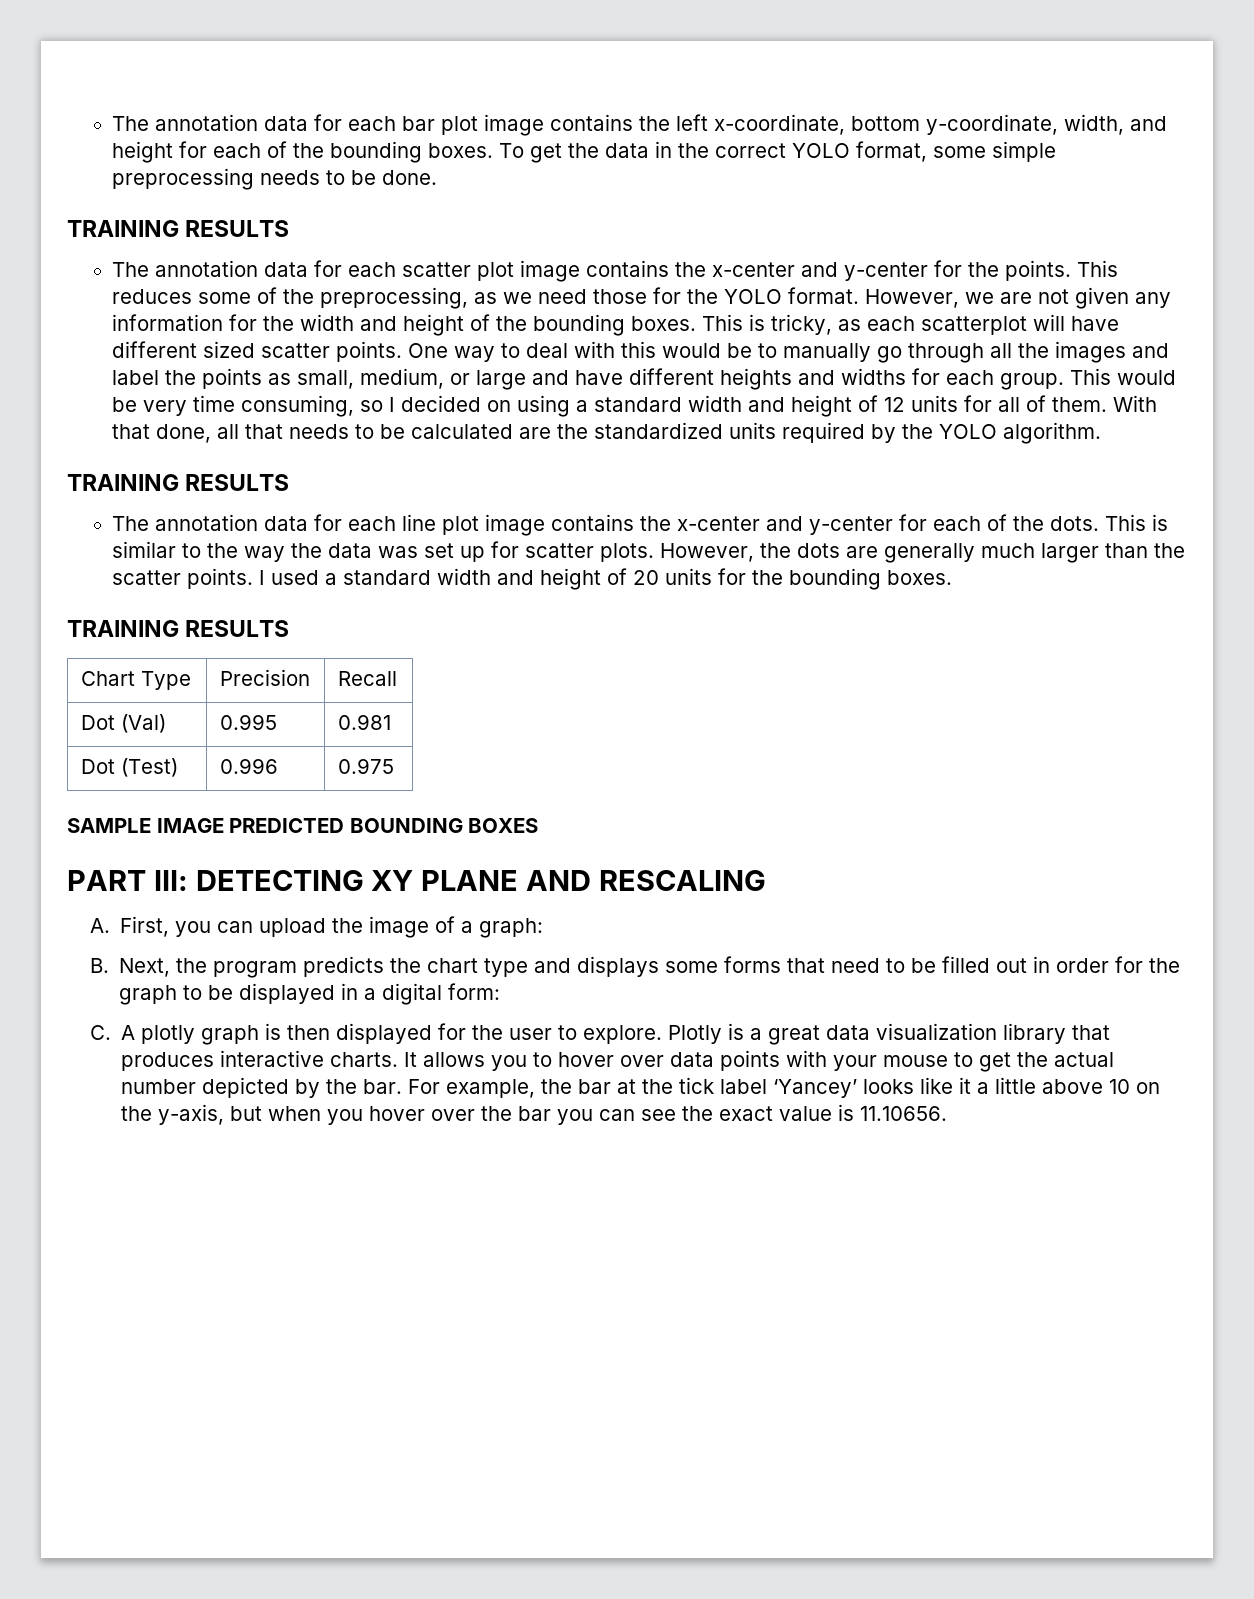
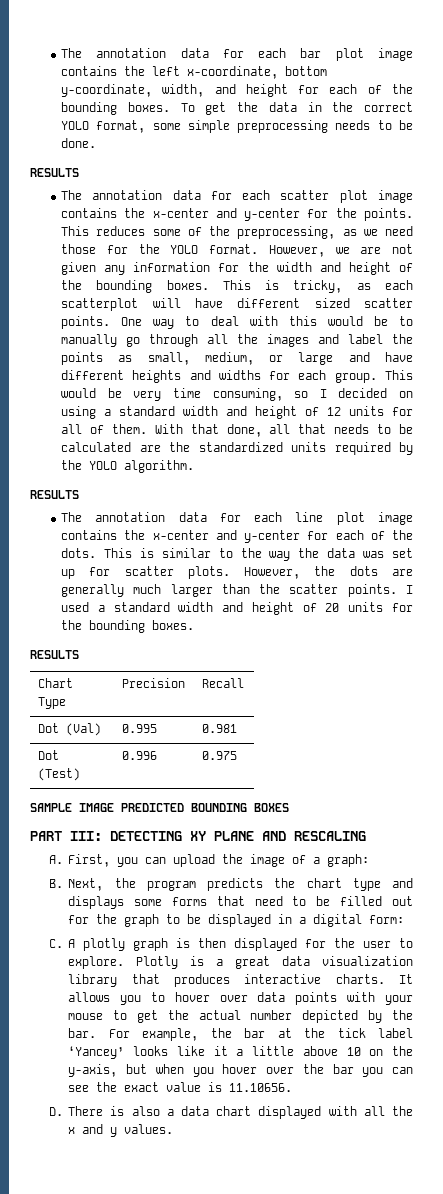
  To get the data in the correct YOLO format, some simple preprocessing needs to be done.
- TRAINING RESULTS
+ RESULTS
  With that done, all that needs to be calculated are the standardized units required by the YOLO algorithm.
- TRAINING RESULTS
+ RESULTS
  I used a standard width and height of 20 units for the bounding boxes.
- TRAINING RESULTS
+ RESULTS
- B. Next, the program predicts the chart type and displays some forms that need to be filled out in order for the graph to be displayed in a digital form:
+ B. Next, the program predicts the chart type and displays some forms that need to be filled out for the graph to be displayed in a digital form:
+ D. There is also a data chart displayed with all the x and y values.

